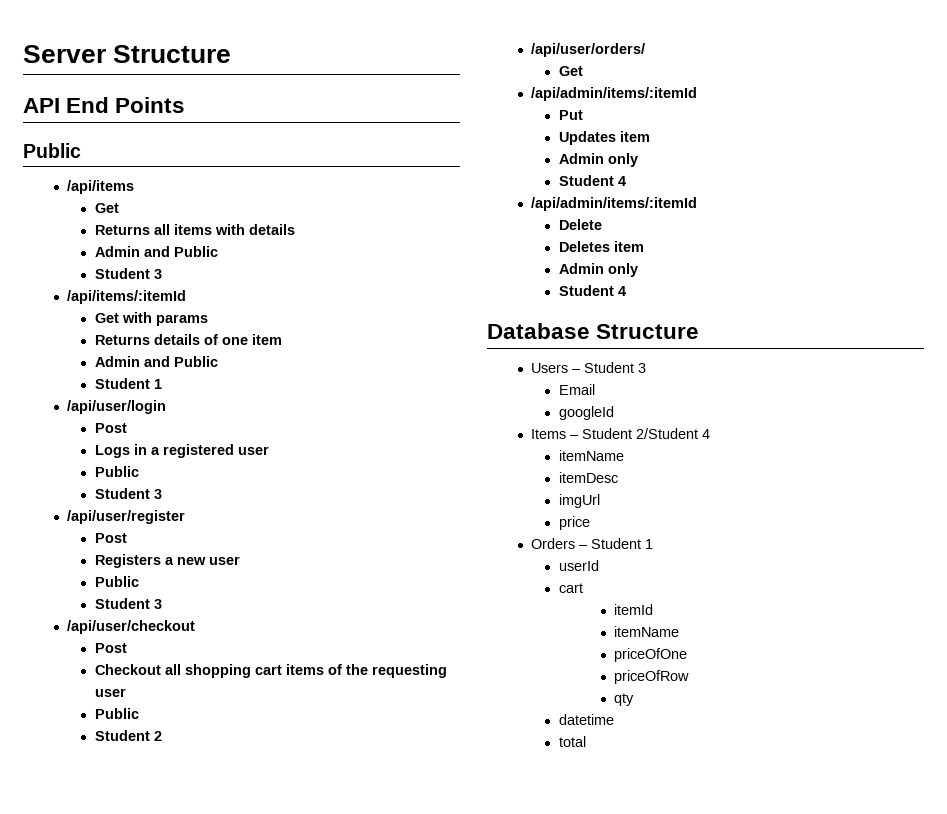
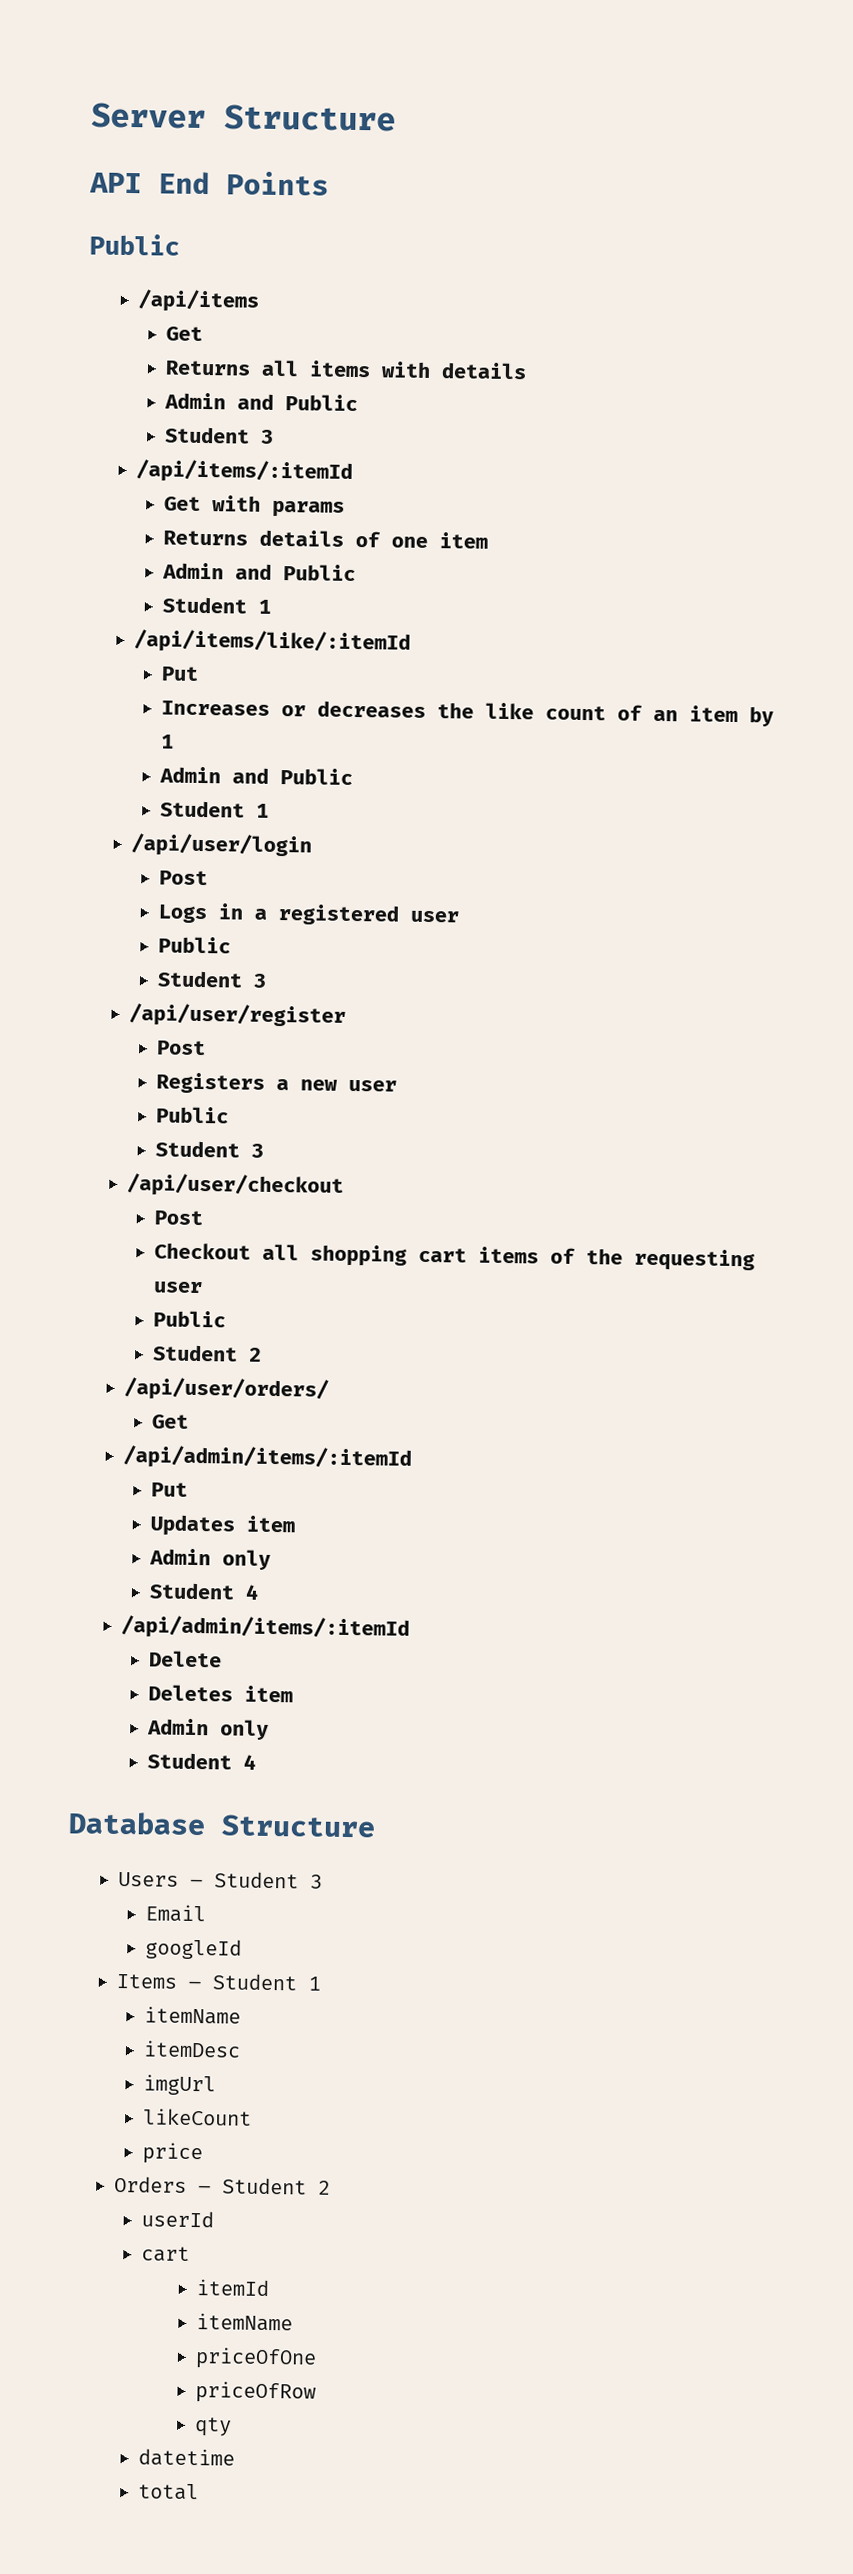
+ /api/items/like/:itemId
+ Put
+ Increases or decreases the like count of an item by 1
+ Admin and Public
+ Student 1
- Items – Student 2/Student 4
+ Items – Student 1
+ likeCount
- Orders – Student 1
+ Orders – Student 2

